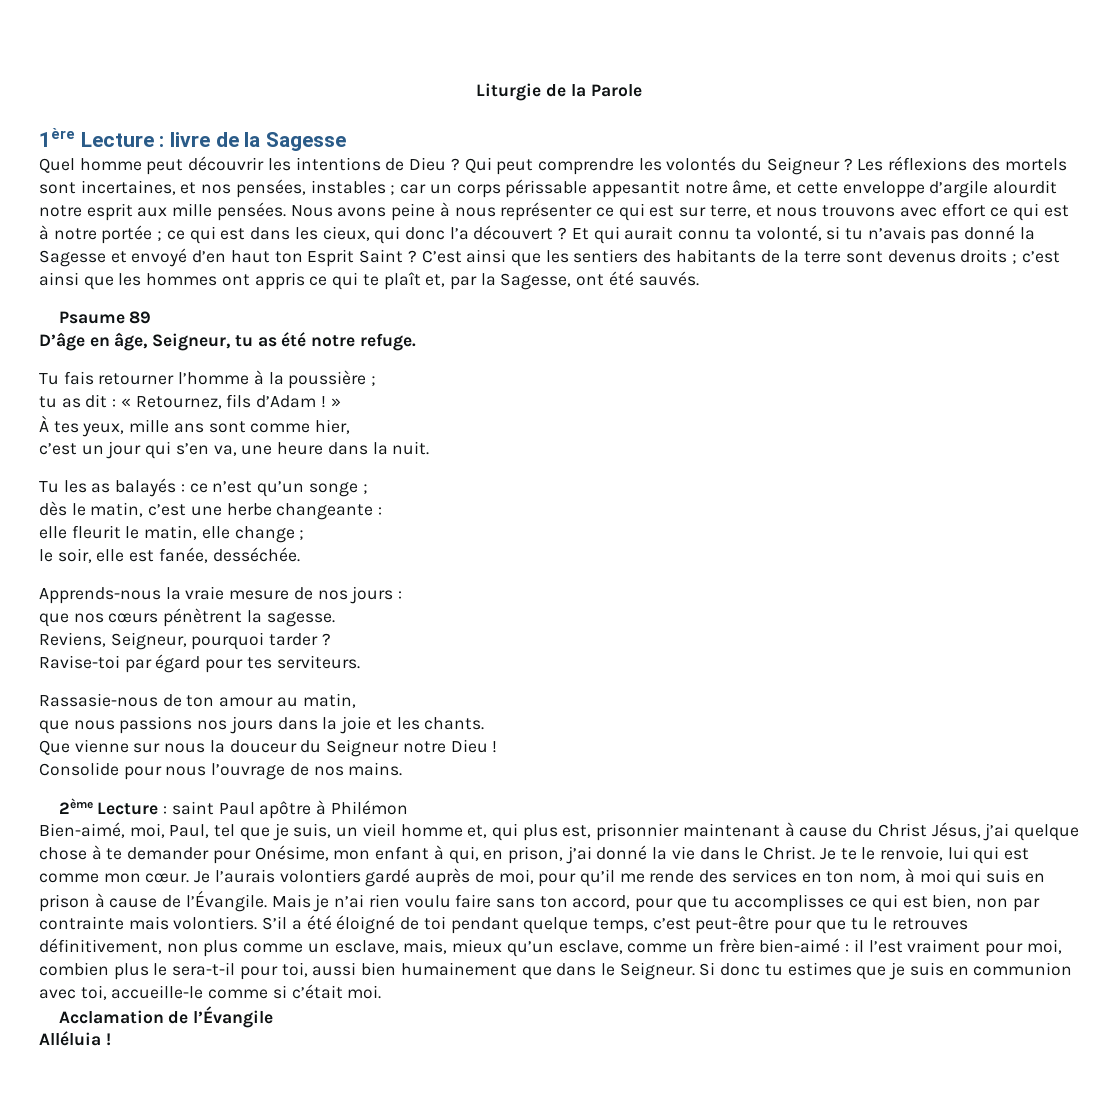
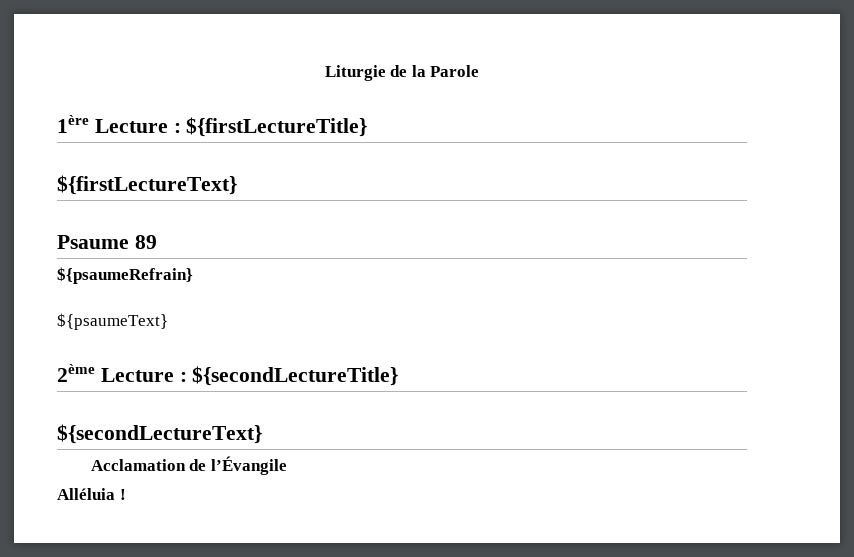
- 1ère Lecture : livre de la Sagesse
- Quel homme peut découvrir les intentions de Dieu ? Qui peut comprendre les volontés du Seigneur ? Les réflexions des mortels sont incertaines, et nos pensées, instables ; car un corps périssable appesantit notre âme, et cette enveloppe d’argile alourdit notre esprit aux mille pensées. Nous avons peine à nous représenter ce qui est sur terre, et nous trouvons avec effort ce qui est à notre portée ; ce qui est dans les cieux, qui donc l’a découvert ? Et qui aurait connu ta volonté, si tu n’avais pas donné la Sagesse et envoyé d’en haut ton Esprit Saint ? C’est ainsi que les sentiers des habitants de la terre sont devenus droits ; c’est ainsi que les hommes ont appris ce qui te plaît et, par la Sagesse, ont été sauvés.
+ 1ère Lecture : ${firstLectureTitle}
+ ${firstLectureText}
  Psaume 89
- D’âge en âge, Seigneur, tu as été notre refuge.
- Tu fais retourner l’homme à la poussière ;
- tu as dit : « Retournez, fils d’Adam ! »
- À tes yeux, mille ans sont comme hier,
- c’est un jour qui s’en va, une heure dans la nuit.
- Tu les as balayés : ce n’est qu’un songe ;
- dès le matin, c’est une herbe changeante :
- elle fleurit le matin, elle change ;
- le soir, elle est fanée, desséchée.
- Apprends-nous la vraie mesure de nos jours :
- que nos cœurs pénètrent la sagesse.
- Reviens, Seigneur, pourquoi tarder ?
- Ravise-toi par égard pour tes serviteurs.
- Rassasie-nous de ton amour au matin,
- que nous passions nos jours dans la joie et les chants.
- Que vienne sur nous la douceur du Seigneur notre Dieu !
- Consolide pour nous l’ouvrage de nos mains.
- 2ème Lecture : saint Paul apôtre à Philémon
- Bien-aimé, moi, Paul, tel que je suis, un vieil homme et, qui plus est, prisonnier maintenant à cause du Christ Jésus, j’ai quelque chose à te demander pour Onésime, mon enfant à qui, en prison, j’ai donné la vie dans le Christ. Je te le renvoie, lui qui est comme mon cœur. Je l’aurais volontiers gardé auprès de moi, pour qu’il me rende des services en ton nom, à moi qui suis en prison à cause de l’Évangile. Mais je n’ai rien voulu faire sans ton accord, pour que tu accomplisses ce qui est bien, non par contrainte mais volontiers. S’il a été éloigné de toi pendant quelque temps, c’est peut-être pour que tu le retrouves définitivement, non plus comme un esclave, mais, mieux qu’un esclave, comme un frère bien-aimé : il l’est vraiment pour moi, combien plus le sera-t-il pour toi, aussi bien humainement que dans le Seigneur. Si donc tu estimes que je suis en communion avec toi, accueille-le comme si c’était moi.
+ ${psaumeRefrain}
+ ${psaumeText}
+ 2ème Lecture : ${secondLectureTitle}
+ ${secondLectureText}

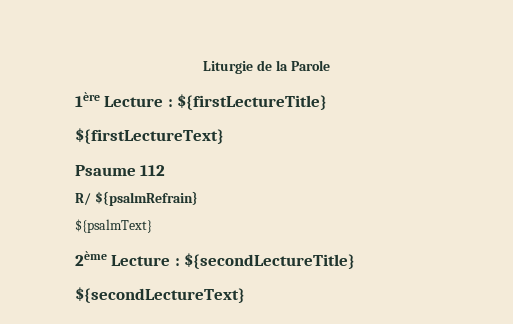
- Psaume 89
- ${psaumeRefrain}
- ${psaumeText}
+ Psaume 112
+ R/ ${psalmRefrain}
+ ${psalmText}
- Acclamation de l’Évangile
- Alléluia !

